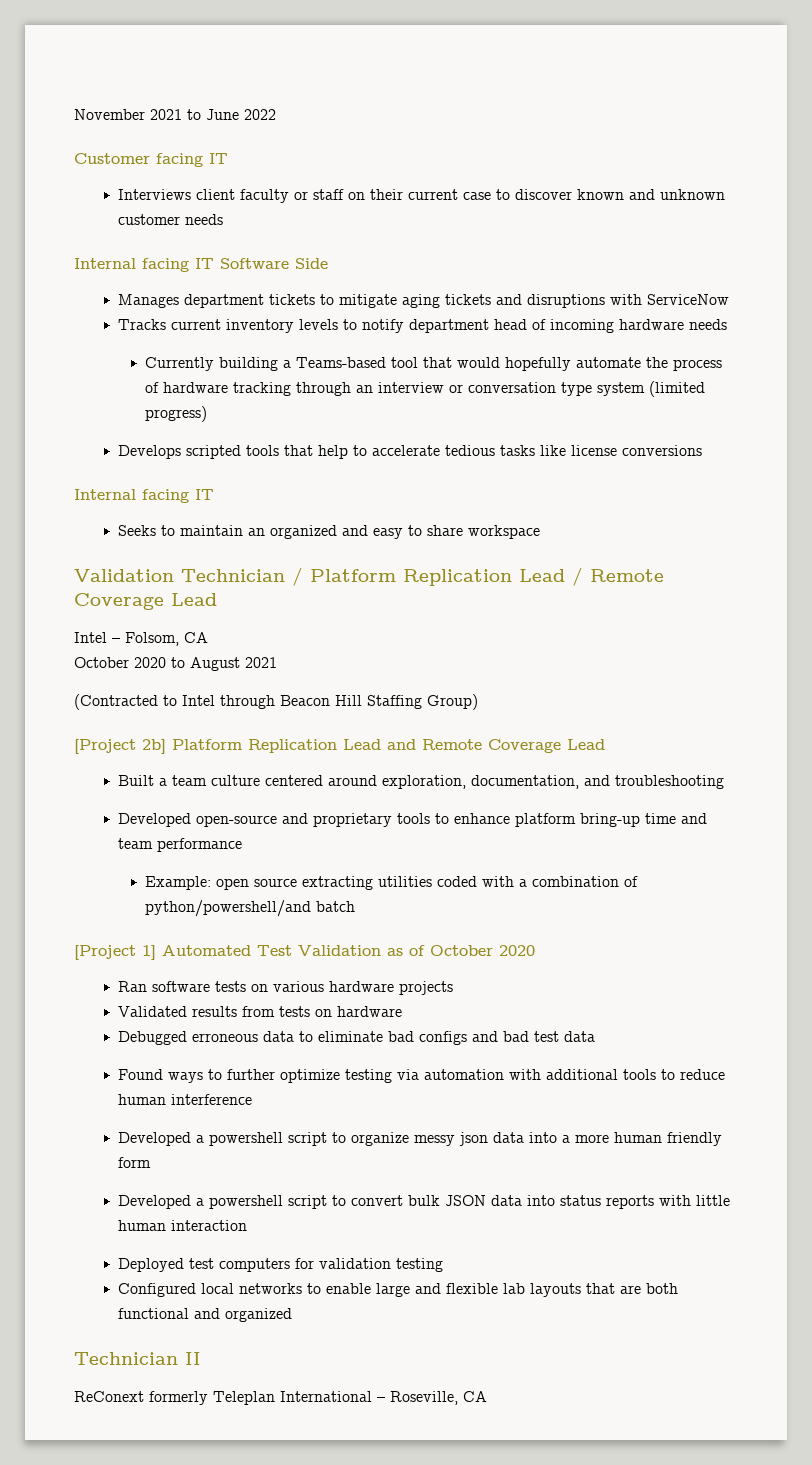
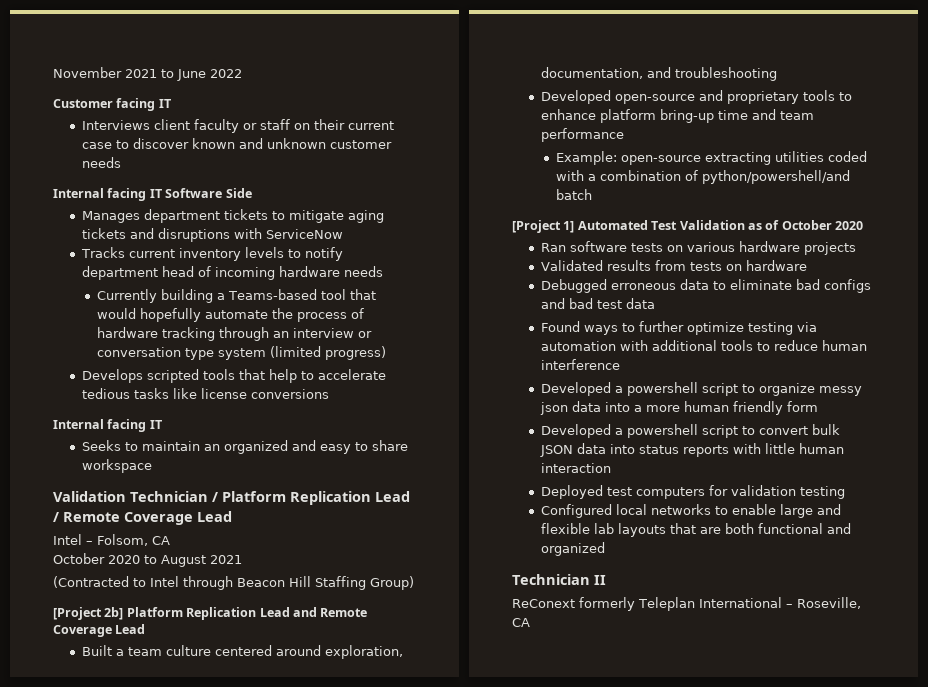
- Example: open source extracting utilities coded with a combination of python/powershell/and batch
+ Example: open-source extracting utilities coded with a combination of python/powershell/and batch

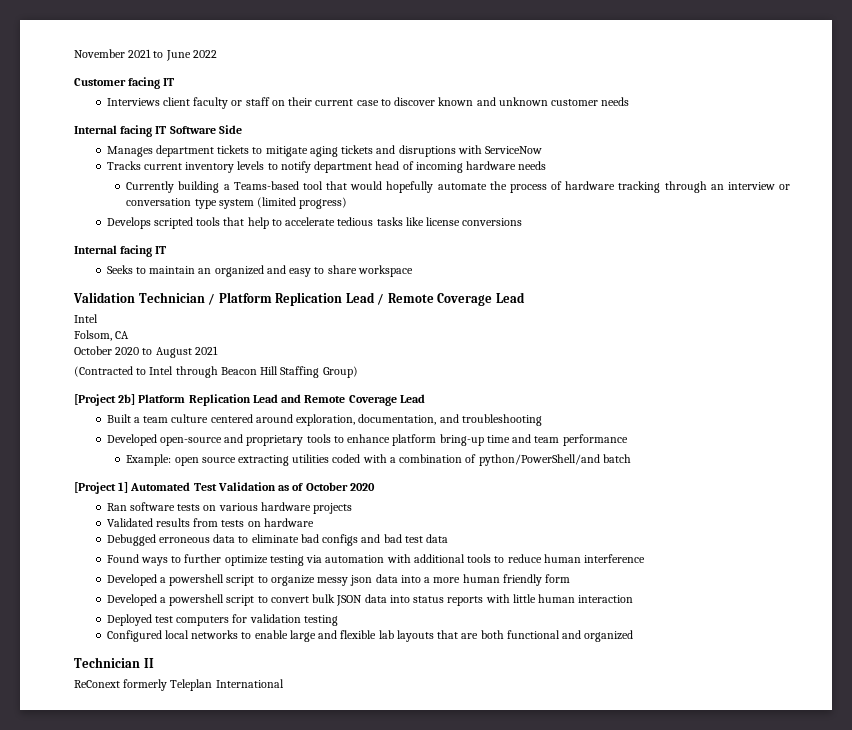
  Validation Technician / Platform Replication Lead / Remote Coverage Lead
- Intel – Folsom, CA
+ Intel
+ Folsom, CA
- Example: open-source extracting utilities coded with a combination of python/powershell/and batch
+ Example: open source extracting utilities coded with a combination of python/PowerShell/and batch
- ReConext formerly Teleplan International – Roseville, CA
+ ReConext formerly Teleplan International

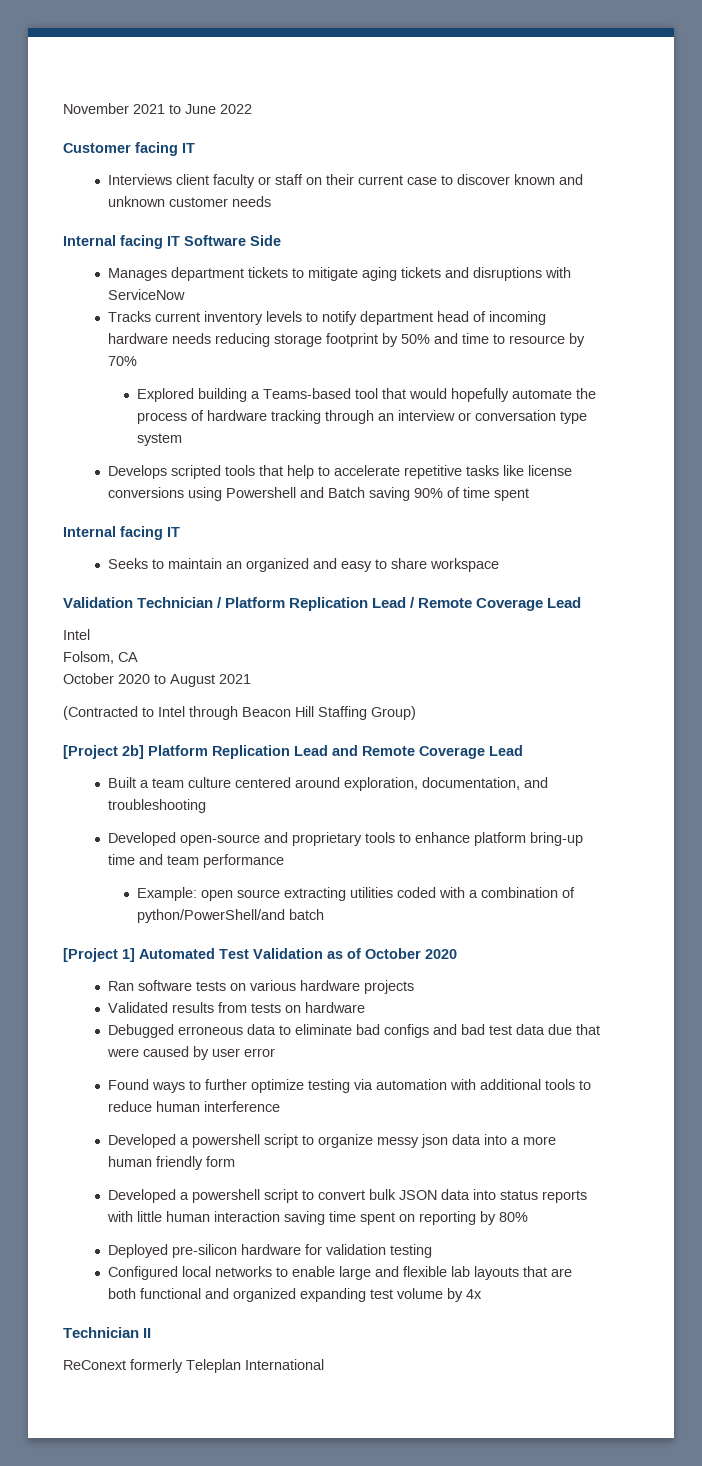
- Tracks current inventory levels to notify department head of incoming hardware needs
- Currently building a Teams-based tool that would hopefully automate the process of hardware tracking through an interview or conversation type system (limited progress)
+ Tracks current inventory levels to notify department head of incoming hardware needs reducing storage footprint by 50% and time to resource by 70%
+ Explored building a Teams-based tool that would hopefully automate the process of hardware tracking through an interview or conversation type system
- Develops scripted tools that help to accelerate tedious tasks like license conversions
+ Develops scripted tools that help to accelerate repetitive tasks like license conversions using Powershell and Batch saving 90% of time spent
- Debugged erroneous data to eliminate bad configs and bad test data
+ Debugged erroneous data to eliminate bad configs and bad test data due that were caused by user error
- Developed a powershell script to convert bulk JSON data into status reports with little human interaction
+ Developed a powershell script to convert bulk JSON data into status reports with little human interaction saving time spent on reporting by 80%
- Deployed test computers for validation testing
+ Deployed pre-silicon hardware for validation testing
- Configured local networks to enable large and flexible lab layouts that are both functional and organized
+ Configured local networks to enable large and flexible lab layouts that are both functional and organized expanding test volume by 4x

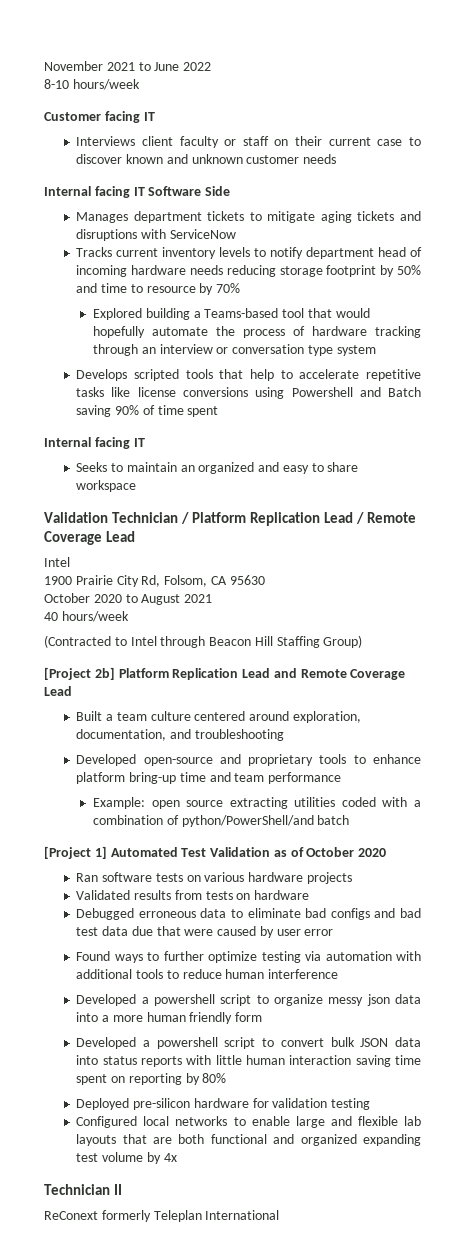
+ 8-10 hours/week
- Folsom, CA
+ 1900 Prairie City Rd, Folsom, CA 95630
+ 40 hours/week

